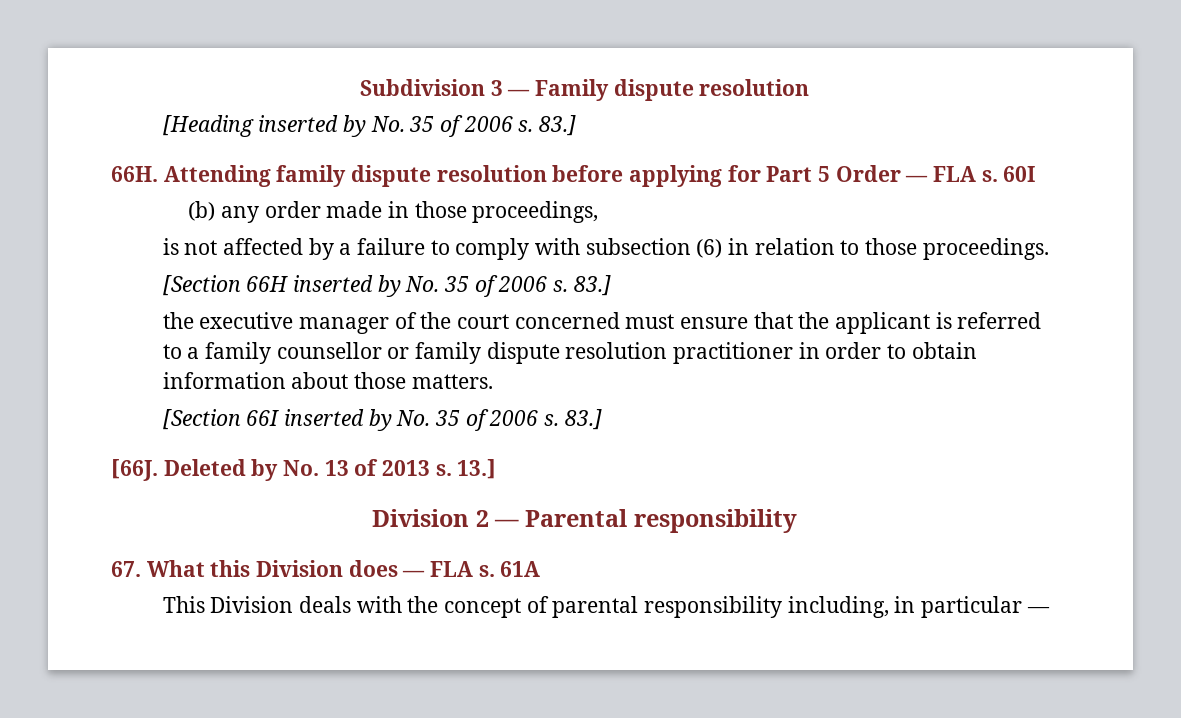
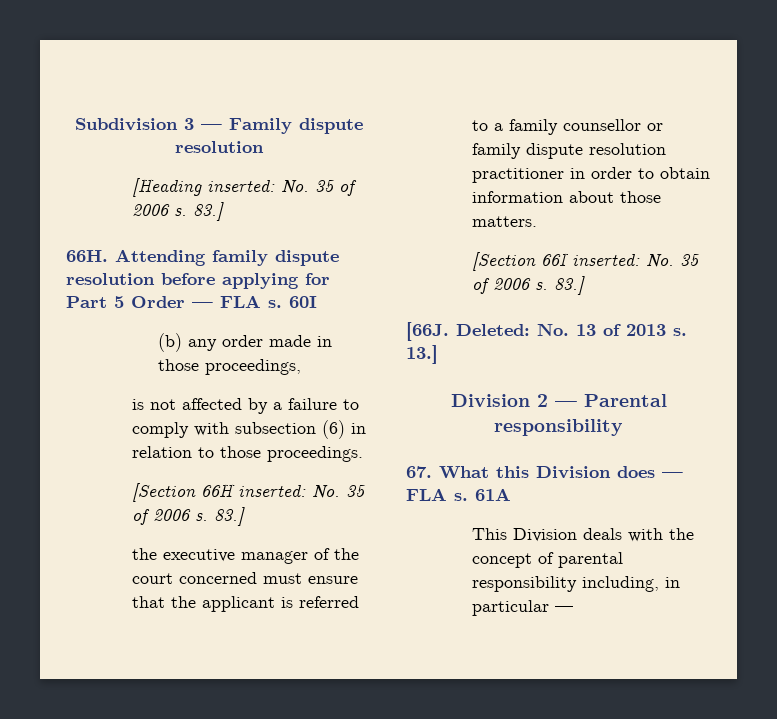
- [Heading inserted by No. 35 of 2006 s.
+ [Heading inserted: No. 35 of 2006 s.
- [Section 66H inserted by No. 35 of 2006 s.
+ [Section 66H inserted: No. 35 of 2006 s.
- [Section 66I inserted by No. 35 of 2006 s.
+ [Section 66I inserted: No. 35 of 2006 s.
- Deleted by No. 13 of 2013 s.
+ Deleted: No. 13 of 2013 s.

